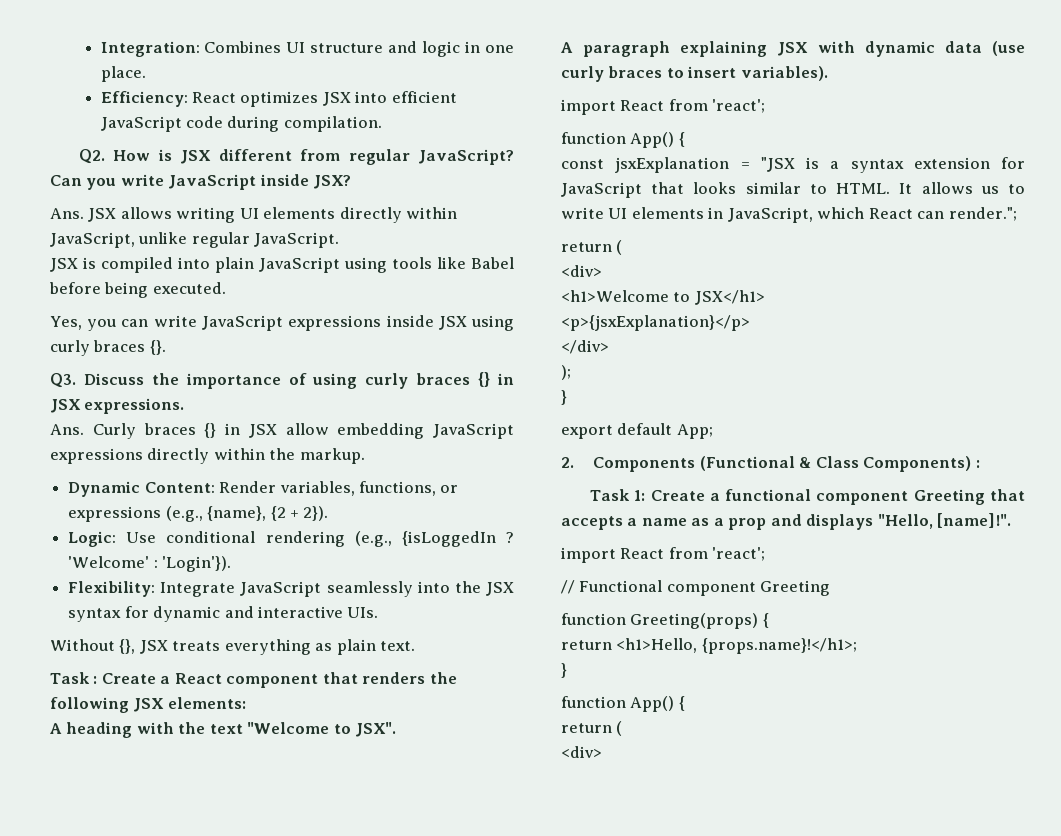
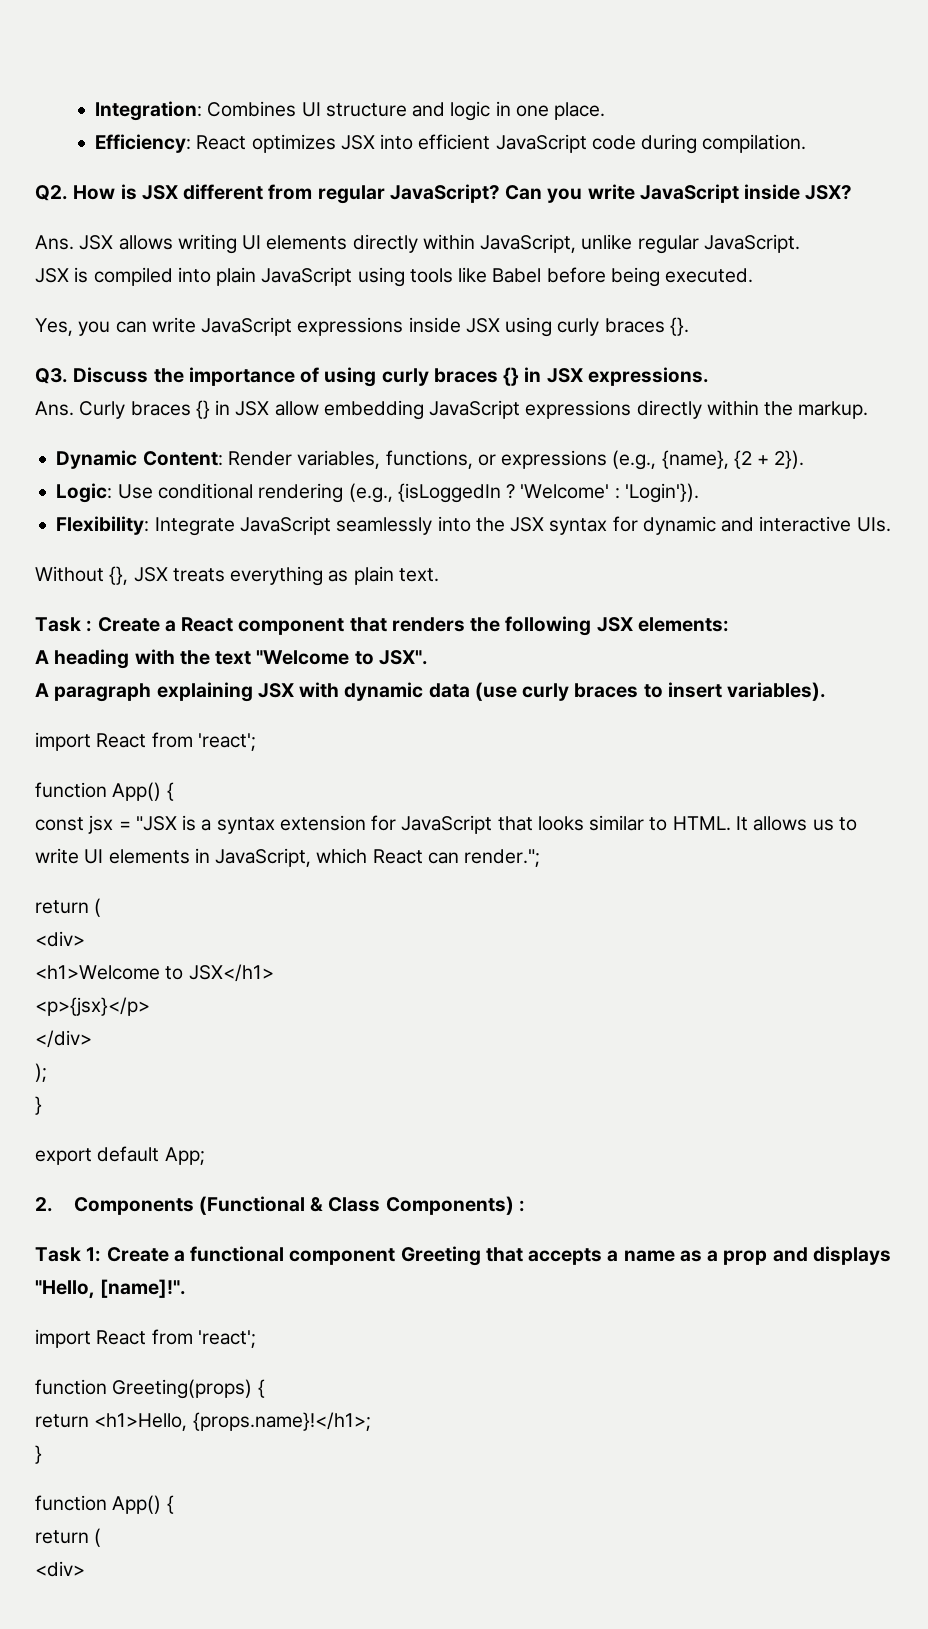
- const jsxExplanation = "JSX is a syntax extension for JavaScript that looks similar to HTML.
+ const jsx = "JSX is a syntax extension for JavaScript that looks similar to HTML.
- <p>{jsxExplanation}</p>
+ <p>{jsx}</p>
- // Functional component Greeting

